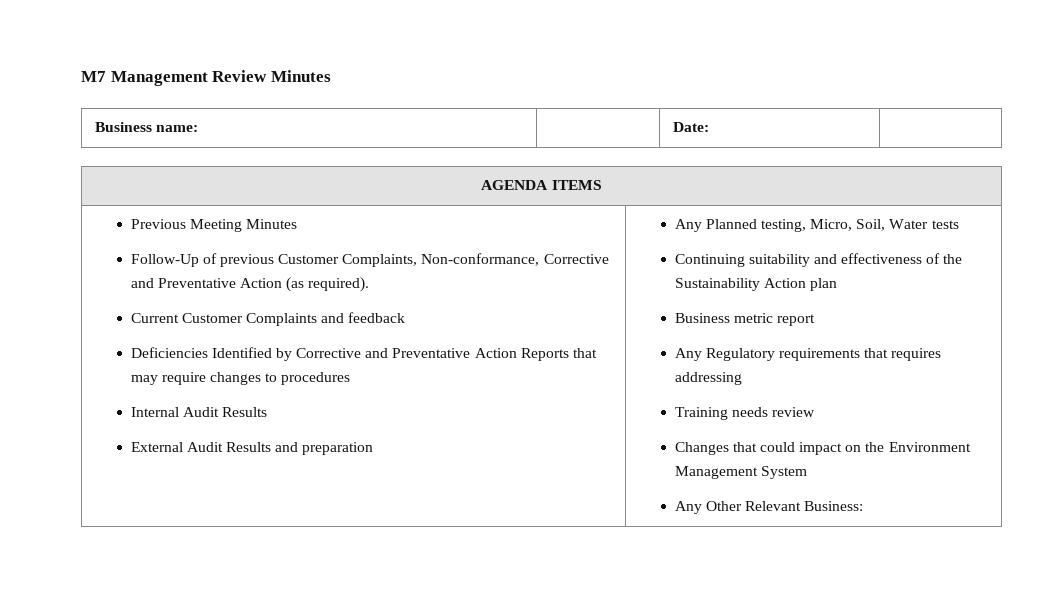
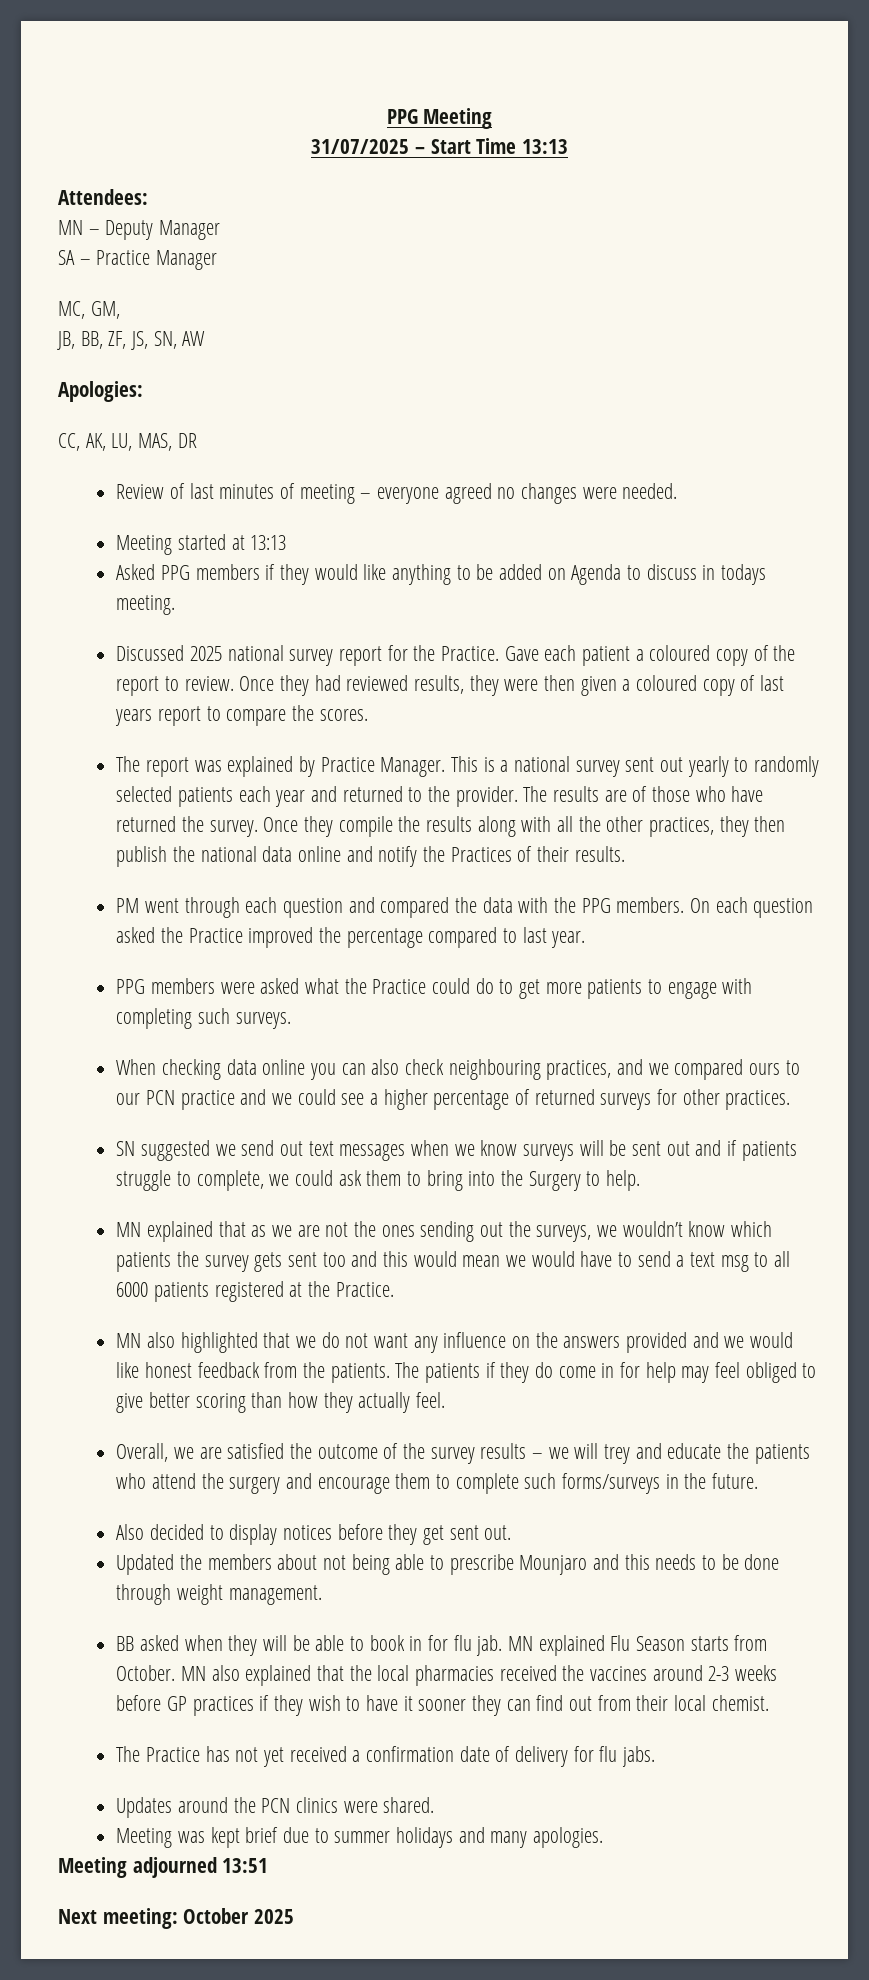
- M7 Management Review Minutes
- Business name: | | Date: |
- AGENDA ITEMS
- Previous Meeting Minutes
- Follow-Up of previous Customer Complaints, Non-conformance, Corrective and Preventative Action (as required).
- Current Customer Complaints and feedback
- Deficiencies Identified by Corrective and Preventative Action Reports that may require changes to procedures
- Internal Audit Results
- External Audit Results and preparation | Any Planned testing, Micro, Soil, Water tests
- Continuing suitability and effectiveness of the Sustainability Action plan
- Business metric report
- Any Regulatory requirements that requires addressing
- Training needs review
- Changes that could impact on the Environment Management System
- Any Other Relevant Business:
+ PPG Meeting
+ 31/07/2025 – Start Time 13:13
+ Attendees:
+ MN – Deputy Manager
+ SA – Practice Manager
+ MC, GM,
+ JB, BB, ZF, JS, SN, AW
+ Apologies:
+ CC, AK, LU, MAS, DR
+ Review of last minutes of meeting – everyone agreed no changes were needed.
+ Meeting started at 13:13
+ Asked PPG members if they would like anything to be added on Agenda to discuss in todays meeting.
+ Discussed 2025 national survey report for the Practice. Gave each patient a coloured copy of the report to review. Once they had reviewed results, they were then given a coloured copy of last years report to compare the scores.
+ The report was explained by Practice Manager. This is a national survey sent out yearly to randomly selected patients each year and returned to the provider. The results are of those who have returned the survey. Once they compile the results along with all the other practices, they then publish the national data online and notify the Practices of their results.
+ PM went through each question and compared the data with the PPG members. On each question asked the Practice improved the percentage compared to last year.
+ PPG members were asked what the Practice could do to get more patients to engage with completing such surveys.
+ When checking data online you can also check neighbouring practices, and we compared ours to our PCN practice and we could see a higher percentage of returned surveys for other practices.
+ SN suggested we send out text messages when we know surveys will be sent out and if patients struggle to complete, we could ask them to bring into the Surgery to help.
+ MN explained that as we are not the ones sending out the surveys, we wouldn’t know which patients the survey gets sent too and this would mean we would have to send a text msg to all 6000 patients registered at the Practice.
+ MN also highlighted that we do not want any influence on the answers provided and we would like honest feedback from the patients. The patients if they do come in for help may feel obliged to give better scoring than how they actually feel.
+ Overall, we are satisfied the outcome of the survey results – we will trey and educate the patients who attend the surgery and encourage them to complete such forms/surveys in the future.
+ Also decided to display notices before they get sent out.
+ Updated the members about not being able to prescribe Mounjaro and this needs to be done through weight management.
+ BB asked when they will be able to book in for flu jab. MN explained Flu Season starts from October. MN also explained that the local pharmacies received the vaccines around 2-3 weeks before GP practices if they wish to have it sooner they can find out from their local chemist.
+ The Practice has not yet received a confirmation date of delivery for flu jabs.
+ Updates around the PCN clinics were shared.
+ Meeting was kept brief due to summer holidays and many apologies.
+ Meeting adjourned 13:51
+ Next meeting: October 2025

